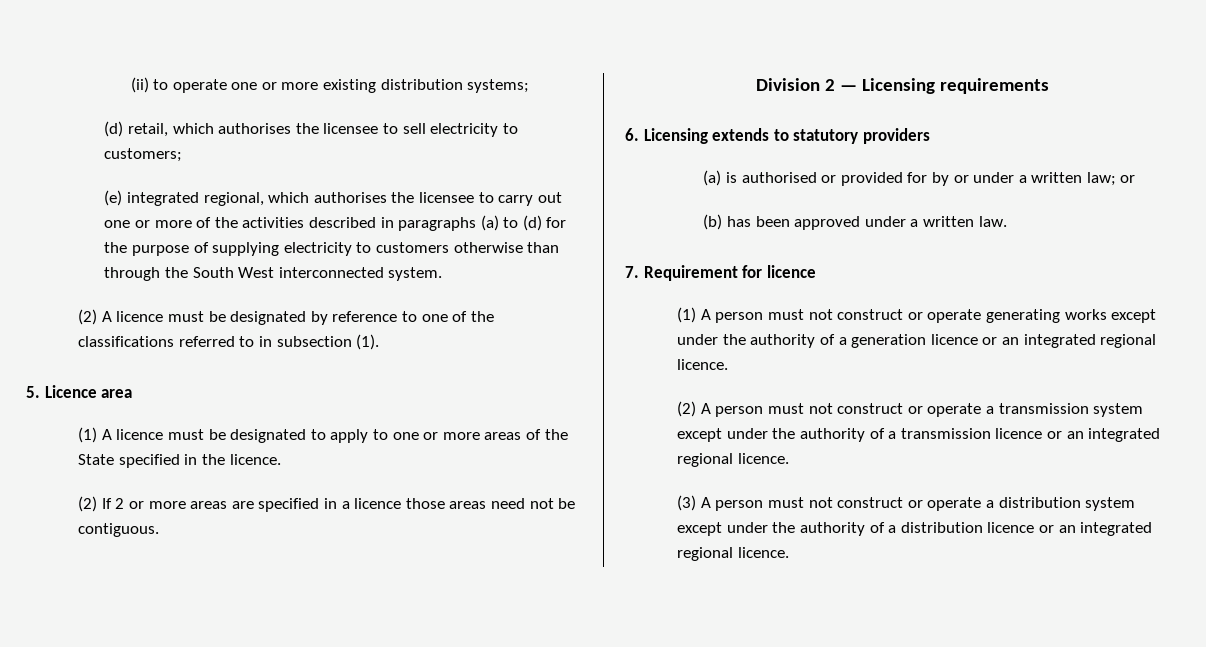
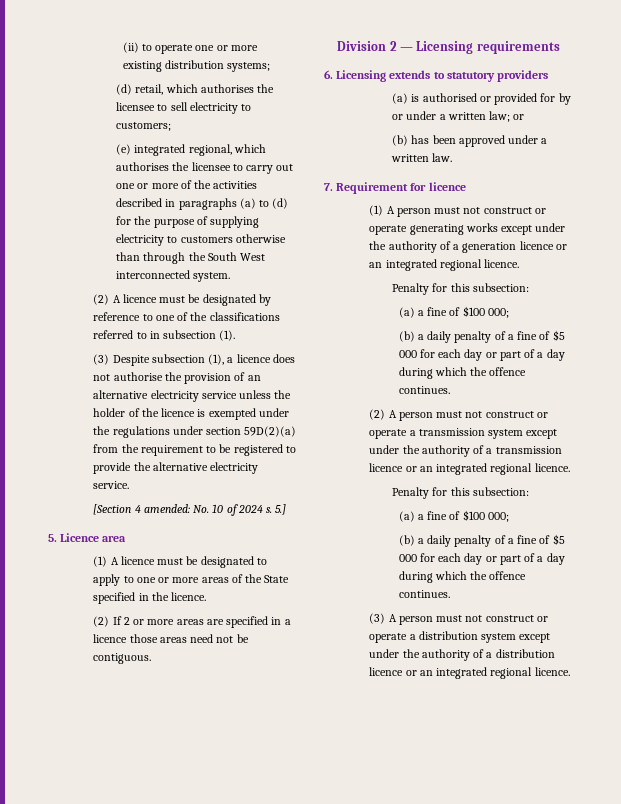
+ (3) Despite subsection (1), a licence does not authorise the provision of an alternative electricity service unless the holder of the licence is exempted under the regulations under section 59D(2)(a) from the requirement to be registered to provide the alternative electricity service.
+ [Section 4 amended: No. 10 of 2024 s. 5.]
  (1) A person must not construct or operate generating works except under the authority of a generation licence or an integrated regional licence.
+ Penalty for this subsection:
+ (a) a fine of $100 000;
+ (b) a daily penalty of a fine of $5 000 for each day or part of a day during which the offence continues.
  (2) A person must not construct or operate a transmission system except under the authority of a transmission licence or an integrated regional licence.
+ Penalty for this subsection:
+ (a) a fine of $100 000;
+ (b) a daily penalty of a fine of $5 000 for each day or part of a day during which the offence continues.

